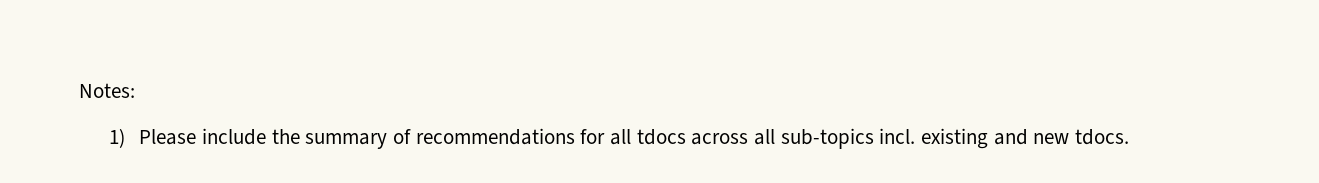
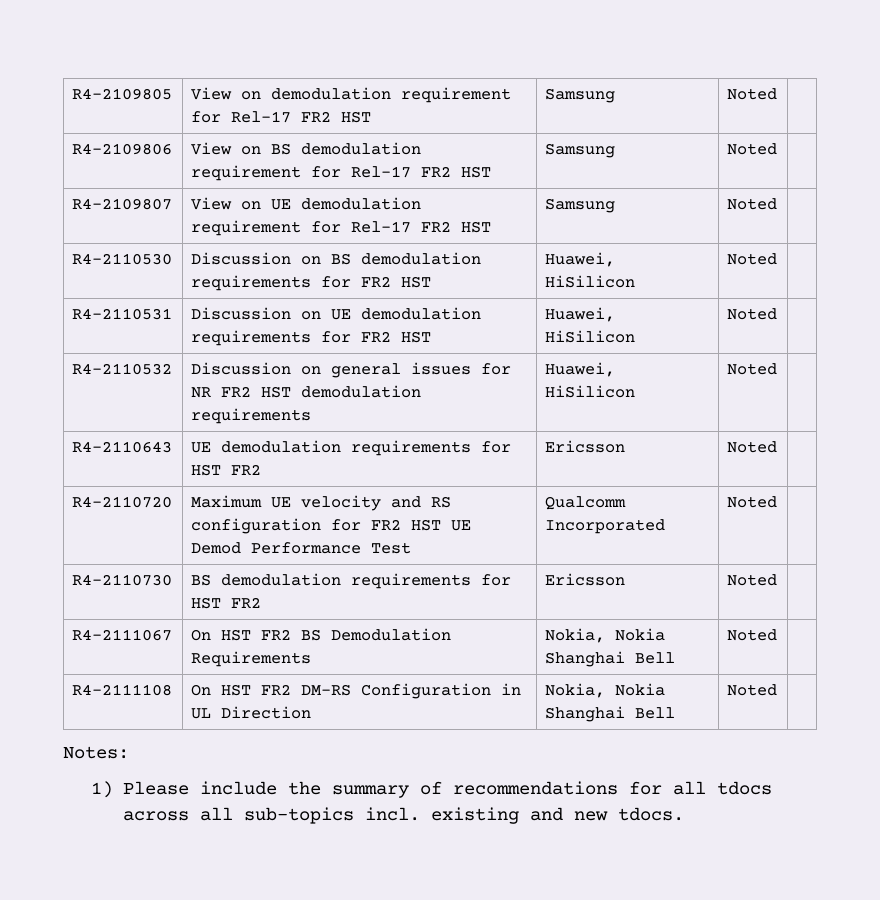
+ R4-2109805 | View on demodulation requirement for Rel-17 FR2 HST | Samsung | Noted |
+ R4-2109806 | View on BS demodulation requirement for Rel-17 FR2 HST | Samsung | Noted |
+ R4-2109807 | View on UE demodulation requirement for Rel-17 FR2 HST | Samsung | Noted |
+ R4-2110530 | Discussion on BS demodulation requirements for FR2 HST | Huawei, HiSilicon | Noted |
+ R4-2110531 | Discussion on UE demodulation requirements for FR2 HST | Huawei, HiSilicon | Noted |
+ R4-2110532 | Discussion on general issues for NR FR2 HST demodulation requirements | Huawei, HiSilicon | Noted |
+ R4-2110643 | UE demodulation requirements for HST FR2 | Ericsson | Noted |
+ R4-2110720 | Maximum UE velocity and RS configuration for FR2 HST UE Demod Performance Test | Qualcomm Incorporated | Noted |
+ R4-2110730 | BS demodulation requirements for HST FR2 | Ericsson | Noted |
+ R4-2111067 | On HST FR2 BS Demodulation Requirements | Nokia, Nokia Shanghai Bell | Noted |
+ R4-2111108 | On HST FR2 DM-RS Configuration in UL Direction | Nokia, Nokia Shanghai Bell | Noted |

